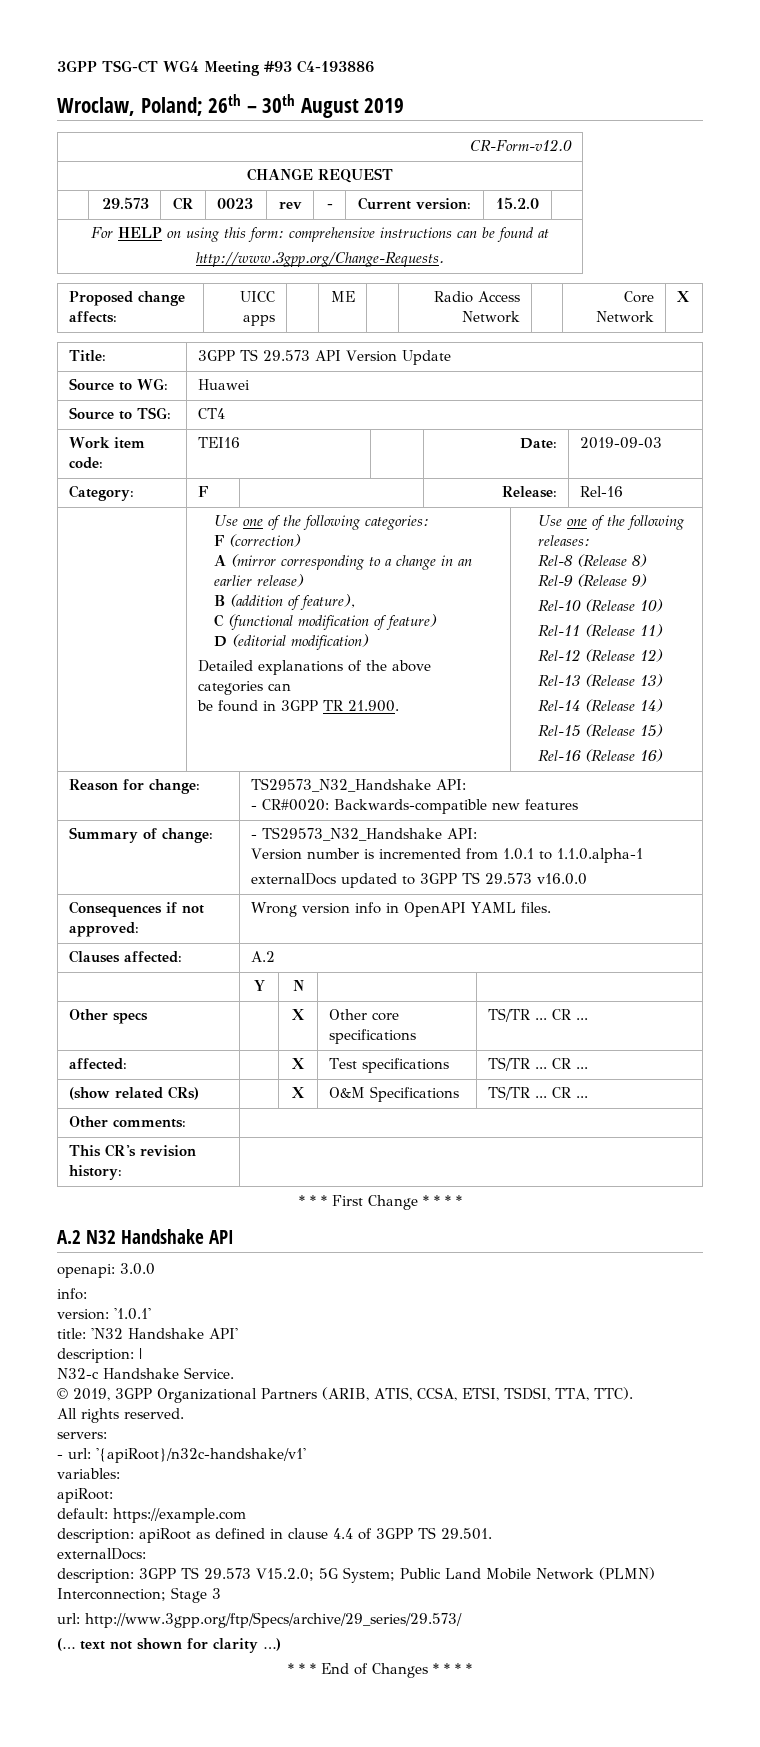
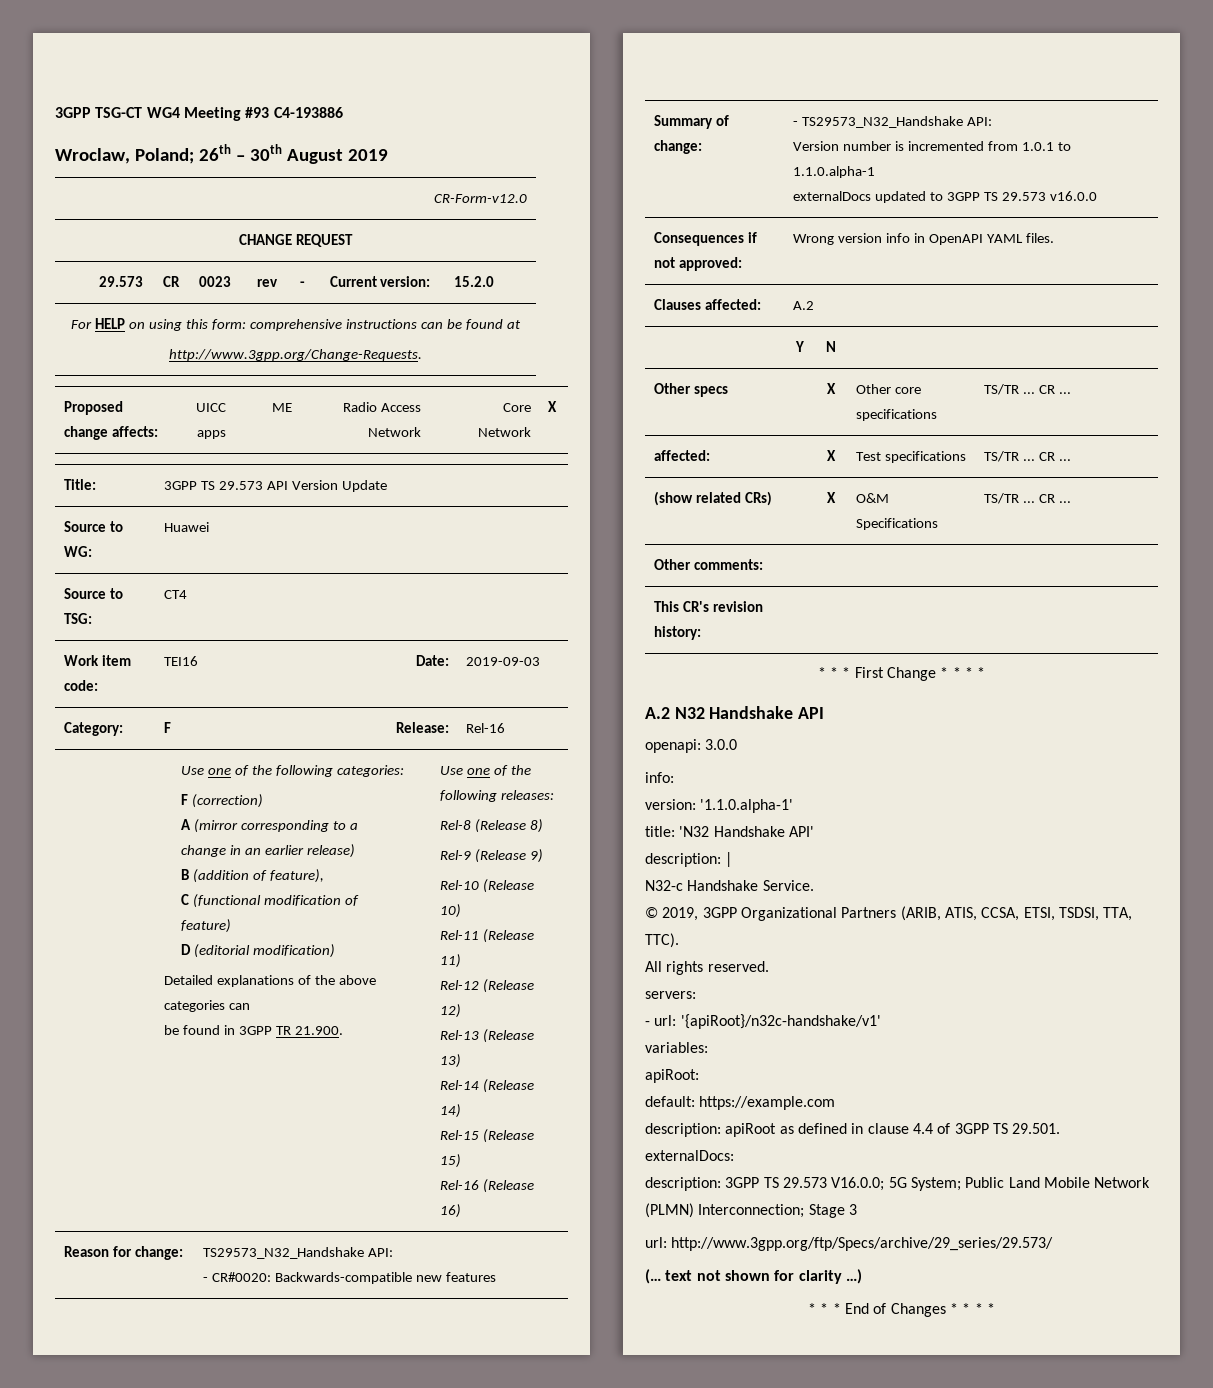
- version: '1.0.1'
+ version: '1.1.0.alpha-1'
- description: 3GPP TS 29.573 V15.2.0; 5G System; Public Land Mobile Network (PLMN) Interconnection; Stage 3
+ description: 3GPP TS 29.573 V16.0.0; 5G System; Public Land Mobile Network (PLMN) Interconnection; Stage 3

